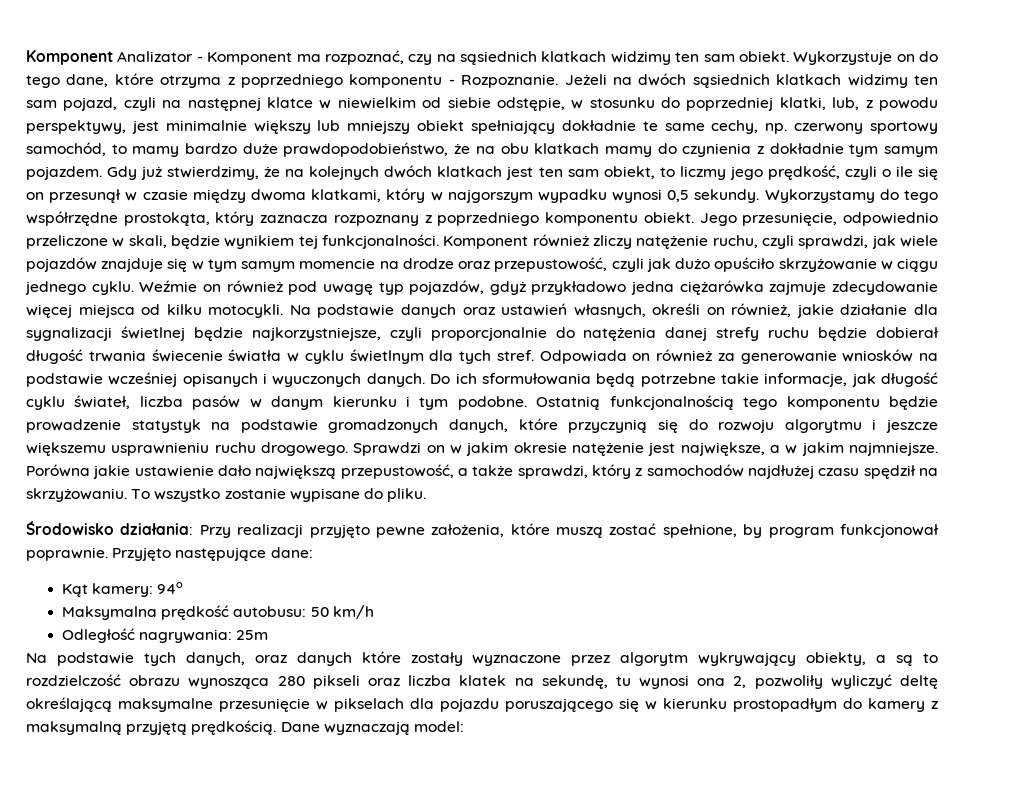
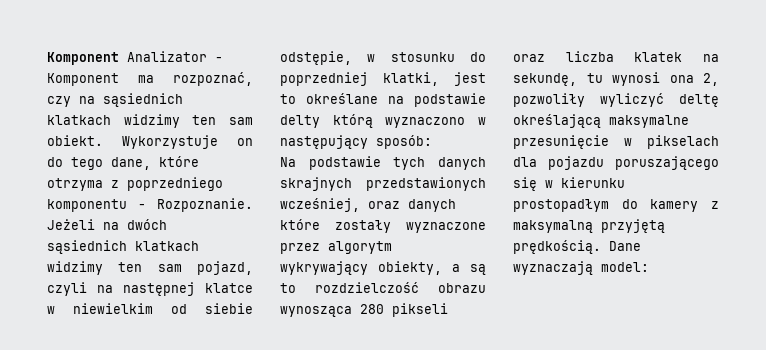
- Jeżeli na dwóch sąsiednich klatkach widzimy ten sam pojazd, czyli na następnej klatce w niewielkim od siebie odstępie, w stosunku do poprzedniej klatki, lub, z powodu perspektywy, jest minimalnie większy lub mniejszy obiekt spełniający dokładnie te same cechy, np. czerwony sportowy samochód, to mamy bardzo duże prawdopodobieństwo, że na obu klatkach mamy do czynienia z dokładnie tym samym pojazdem. Gdy już stwierdzimy, że na kolejnych dwóch klatkach jest ten sam obiekt, to liczmy jego prędkość, czyli o ile się on przesunął w czasie między dwoma klatkami, który w najgorszym wypadku wynosi 0,5 sekundy. Wykorzystamy do tego współrzędne prostokąta, który zaznacza rozpoznany z poprzedniego komponentu obiekt. Jego przesunięcie, odpowiednio przeliczone w skali, będzie wynikiem tej funkcjonalności. Komponent również zliczy natężenie ruchu, czyli sprawdzi, jak wiele pojazdów znajduje się w tym samym momencie na drodze oraz przepustowość, czyli jak dużo opuściło skrzyżowanie w ciągu jednego cyklu. Weźmie on również pod uwagę typ pojazdów, gdyż przykładowo jedna ciężarówka zajmuje zdecydowanie więcej miejsca od kilku motocykli. Na podstawie danych oraz ustawień własnych, określi on również, jakie działanie dla sygnalizacji świetlnej będzie najkorzystniejsze, czyli proporcjonalnie do natężenia danej strefy ruchu będzie dobierał długość trwania świecenie światła w cyklu świetlnym dla tych stref. Odpowiada on również za generowanie wniosków na podstawie wcześniej opisanych i wyuczonych danych. Do ich sformułowania będą potrzebne takie informacje, jak długość cyklu świateł, liczba pasów w danym kierunku i tym podobne. Ostatnią funkcjonalnością tego komponentu będzie prowadzenie statystyk na podstawie gromadzonych danych, które przyczynią się do rozwoju algorytmu i jeszcze większemu usprawnieniu ruchu drogowego. Sprawdzi on w jakim okresie natężenie jest największe, a w jakim najmniejsze. Porówna jakie ustawienie dało największą przepustowość, a także sprawdzi, który z samochodów najdłużej czasu spędził na skrzyżowaniu. To wszystko zostanie wypisane do pliku.
- Środowisko działania: Przy realizacji przyjęto pewne założenia, które muszą zostać spełnione, by program funkcjonował poprawnie. Przyjęto następujące dane:
- Kąt kamery: 94o
- Maksymalna prędkość autobusu: 50 km/h
- Odległość nagrywania: 25m
+ Jeżeli na dwóch sąsiednich klatkach widzimy ten sam pojazd, czyli na następnej klatce w niewielkim od siebie odstępie, w stosunku do poprzedniej klatki, jest to określane na podstawie delty którą wyznaczono w następujący sposób:
- Na podstawie tych danych, oraz danych które zostały wyznaczone przez algorytm wykrywający obiekty, a są to rozdzielczość obrazu wynosząca 280 pikseli oraz liczba klatek na sekundę, tu wynosi ona 2, pozwoliły wyliczyć deltę określającą maksymalne przesunięcie w pikselach dla pojazdu poruszającego się w kierunku prostopadłym do kamery z maksymalną przyjętą prędkością.
+ Na podstawie tych danych skrajnych przedstawionych wcześniej, oraz danych które zostały wyznaczone przez algorytm wykrywający obiekty, a są to rozdzielczość obrazu wynosząca 280 pikseli oraz liczba klatek na sekundę, tu wynosi ona 2, pozwoliły wyliczyć deltę określającą maksymalne przesunięcie w pikselach dla pojazdu poruszającego się w kierunku prostopadłym do kamery z maksymalną przyjętą prędkością.

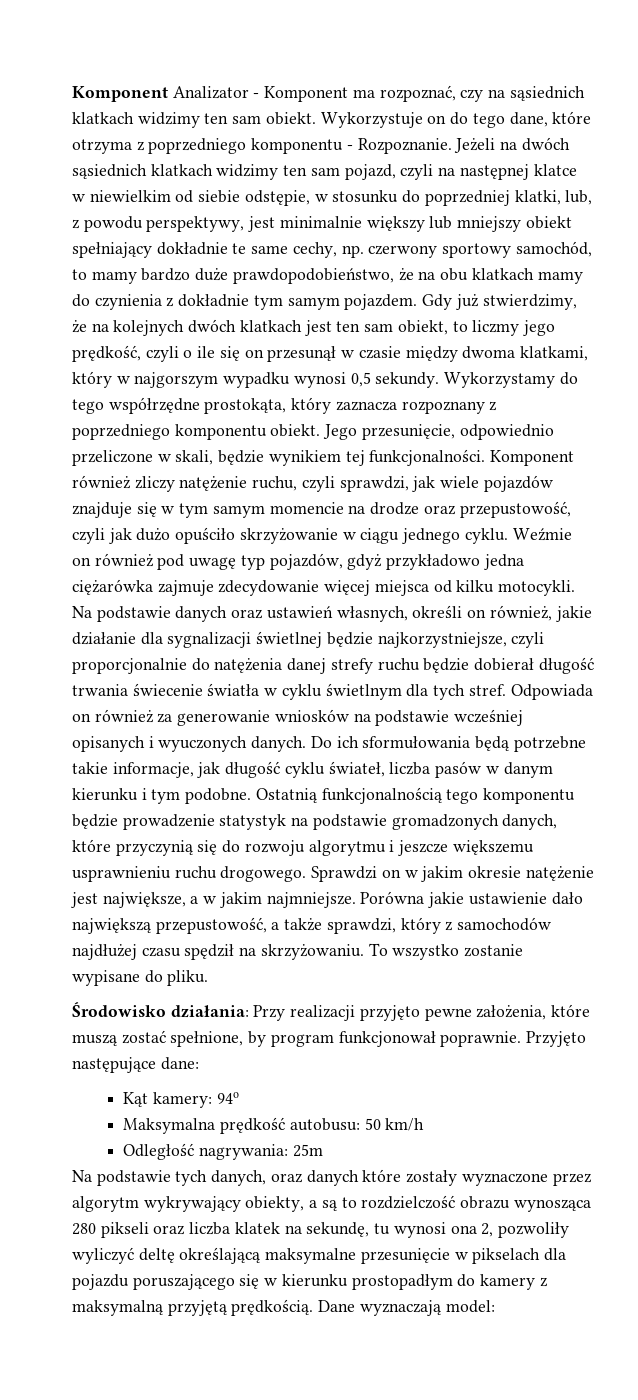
- Jeżeli na dwóch sąsiednich klatkach widzimy ten sam pojazd, czyli na następnej klatce w niewielkim od siebie odstępie, w stosunku do poprzedniej klatki, jest to określane na podstawie delty którą wyznaczono w następujący sposób:
+ Jeżeli na dwóch sąsiednich klatkach widzimy ten sam pojazd, czyli na następnej klatce w niewielkim od siebie odstępie, w stosunku do poprzedniej klatki, lub, z powodu perspektywy, jest minimalnie większy lub mniejszy obiekt spełniający dokładnie te same cechy, np. czerwony sportowy samochód, to mamy bardzo duże prawdopodobieństwo, że na obu klatkach mamy do czynienia z dokładnie tym samym pojazdem. Gdy już stwierdzimy, że na kolejnych dwóch klatkach jest ten sam obiekt, to liczmy jego prędkość, czyli o ile się on przesunął w czasie między dwoma klatkami, który w najgorszym wypadku wynosi 0,5 sekundy. Wykorzystamy do tego współrzędne prostokąta, który zaznacza rozpoznany z poprzedniego komponentu obiekt. Jego przesunięcie, odpowiednio przeliczone w skali, będzie wynikiem tej funkcjonalności. Komponent również zliczy natężenie ruchu, czyli sprawdzi, jak wiele pojazdów znajduje się w tym samym momencie na drodze oraz przepustowość, czyli jak dużo opuściło skrzyżowanie w ciągu jednego cyklu. Weźmie on również pod uwagę typ pojazdów, gdyż przykładowo jedna ciężarówka zajmuje zdecydowanie więcej miejsca od kilku motocykli. Na podstawie danych oraz ustawień własnych, określi on również, jakie działanie dla sygnalizacji świetlnej będzie najkorzystniejsze, czyli proporcjonalnie do natężenia danej strefy ruchu będzie dobierał długość trwania świecenie światła w cyklu świetlnym dla tych stref. Odpowiada on również za generowanie wniosków na podstawie wcześniej opisanych i wyuczonych danych. Do ich sformułowania będą potrzebne takie informacje, jak długość cyklu świateł, liczba pasów w danym kierunku i tym podobne. Ostatnią funkcjonalnością tego komponentu będzie prowadzenie statystyk na podstawie gromadzonych danych, które przyczynią się do rozwoju algorytmu i jeszcze większemu usprawnieniu ruchu drogowego. Sprawdzi on w jakim okresie natężenie jest największe, a w jakim najmniejsze. Porówna jakie ustawienie dało największą przepustowość, a także sprawdzi, który z samochodów najdłużej czasu spędził na skrzyżowaniu. To wszystko zostanie wypisane do pliku.
+ Środowisko działania: Przy realizacji przyjęto pewne założenia, które muszą zostać spełnione, by program funkcjonował poprawnie. Przyjęto następujące dane:
+ Kąt kamery: 94o
+ Maksymalna prędkość autobusu: 50 km/h
+ Odległość nagrywania: 25m
- Na podstawie tych danych skrajnych przedstawionych wcześniej, oraz danych które zostały wyznaczone przez algorytm wykrywający obiekty, a są to rozdzielczość obrazu wynosząca 280 pikseli oraz liczba klatek na sekundę, tu wynosi ona 2, pozwoliły wyliczyć deltę określającą maksymalne przesunięcie w pikselach dla pojazdu poruszającego się w kierunku prostopadłym do kamery z maksymalną przyjętą prędkością.
+ Na podstawie tych danych, oraz danych które zostały wyznaczone przez algorytm wykrywający obiekty, a są to rozdzielczość obrazu wynosząca 280 pikseli oraz liczba klatek na sekundę, tu wynosi ona 2, pozwoliły wyliczyć deltę określającą maksymalne przesunięcie w pikselach dla pojazdu poruszającego się w kierunku prostopadłym do kamery z maksymalną przyjętą prędkością.

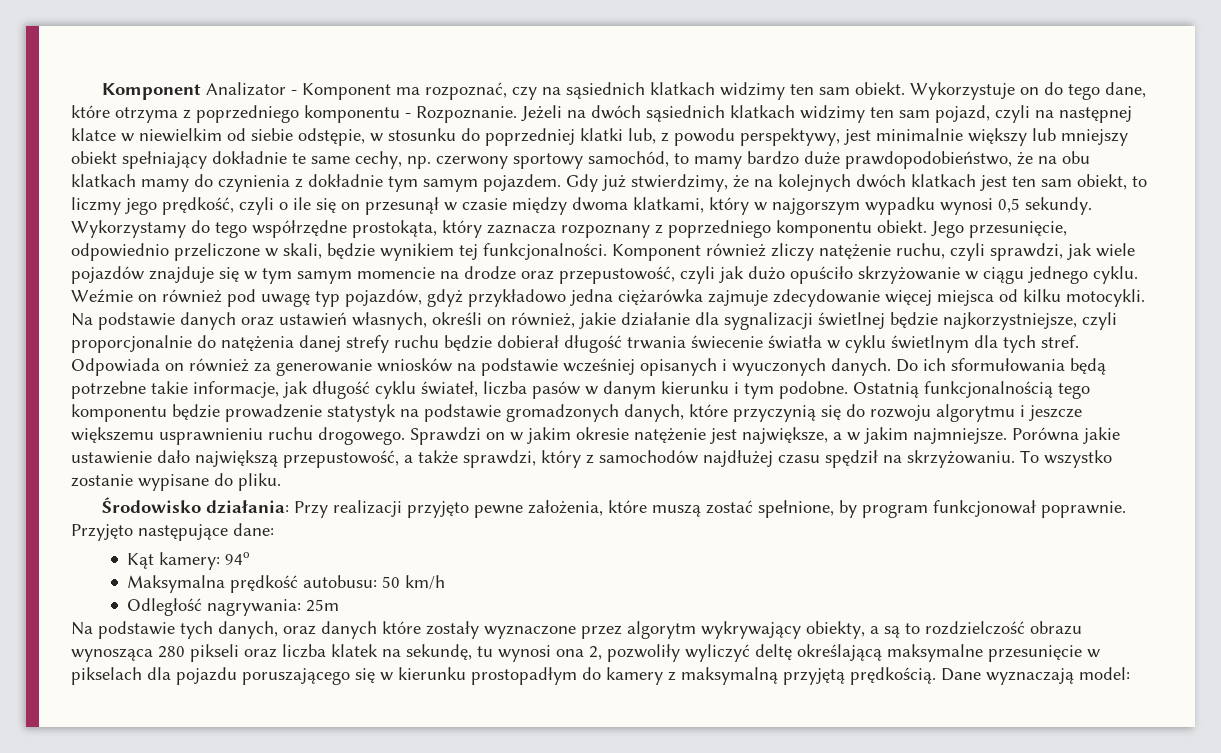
- Jeżeli na dwóch sąsiednich klatkach widzimy ten sam pojazd, czyli na następnej klatce w niewielkim od siebie odstępie, w stosunku do poprzedniej klatki, lub, z powodu perspektywy, jest minimalnie większy lub mniejszy obiekt spełniający dokładnie te same cechy, np. czerwony sportowy samochód, to mamy bardzo duże prawdopodobieństwo, że na obu klatkach mamy do czynienia z dokładnie tym samym pojazdem.
+ Jeżeli na dwóch sąsiednich klatkach widzimy ten sam pojazd, czyli na następnej klatce w niewielkim od siebie odstępie, w stosunku do poprzedniej klatki lub, z powodu perspektywy, jest minimalnie większy lub mniejszy obiekt spełniający dokładnie te same cechy, np. czerwony sportowy samochód, to mamy bardzo duże prawdopodobieństwo, że na obu klatkach mamy do czynienia z dokładnie tym samym pojazdem.

